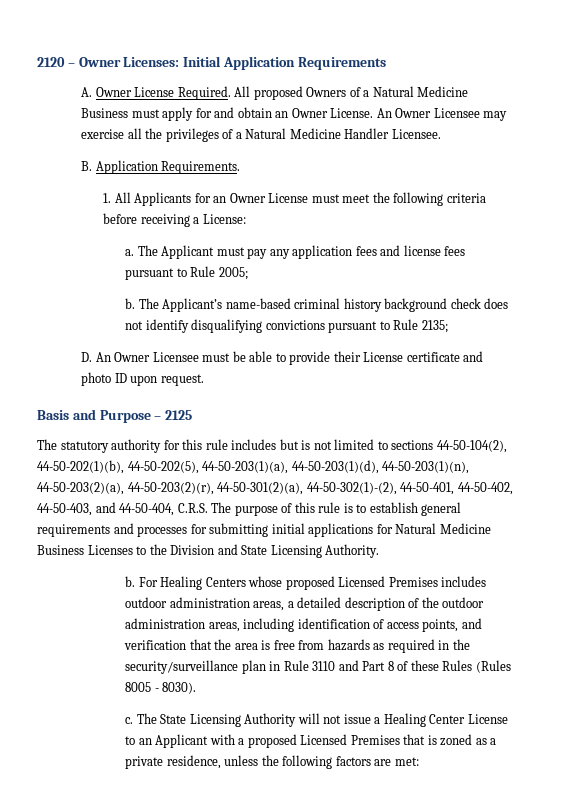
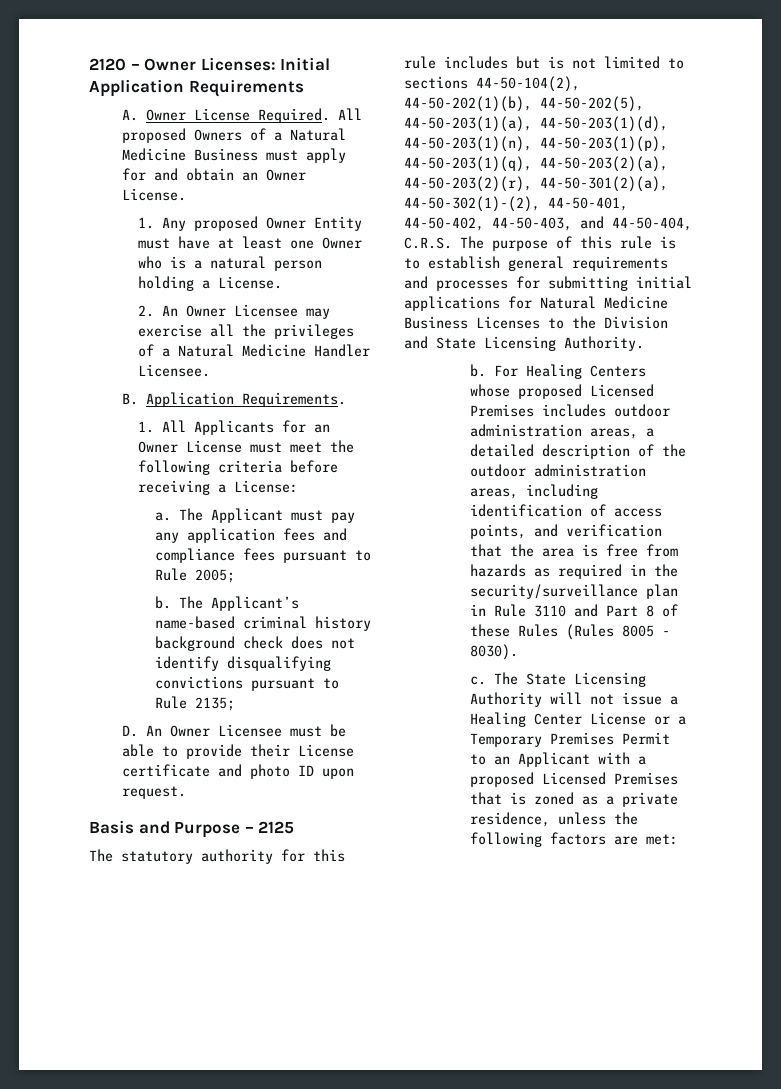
- All proposed Owners of a Natural Medicine Business must apply for and obtain an Owner License. An Owner Licensee may exercise all the privileges of a Natural Medicine Handler Licensee.
+ All proposed Owners of a Natural Medicine Business must apply for and obtain an Owner License.
+ 1. Any proposed Owner Entity must have at least one Owner who is a natural person holding a License.
+ 2. An Owner Licensee may exercise all the privileges of a Natural Medicine Handler Licensee.
- The Applicant must pay any application fees and license fees pursuant to Rule 2005;
+ The Applicant must pay any application fees and compliance fees pursuant to Rule 2005;
- The statutory authority for this rule includes but is not limited to sections 44-50-104(2), 44-50-202(1)(b), 44-50-202(5), 44-50-203(1)(a), 44-50-203(1)(d), 44-50-203(1)(n), 44-50-203(2)(a), 44-50-203(2)(r), 44-50-301(2)(a), 44-50-302(1)-(2), 44-50-401, 44-50-402, 44-50-403, and 44-50-404, C.R.S. The purpose of this rule is to establish general requirements and processes for submitting initial applications for Natural Medicine Business Licenses to the Division and State Licensing Authority.
+ The statutory authority for this rule includes but is not limited to sections 44-50-104(2), 44-50-202(1)(b), 44-50-202(5), 44-50-203(1)(a), 44-50-203(1)(d), 44-50-203(1)(n), 44-50-203(1)(p), 44-50-203(1)(q), 44-50-203(2)(a), 44-50-203(2)(r), 44-50-301(2)(a), 44-50-302(1)-(2), 44-50-401, 44-50-402, 44-50-403, and 44-50-404, C.R.S. The purpose of this rule is to establish general requirements and processes for submitting initial applications for Natural Medicine Business Licenses to the Division and State Licensing Authority.
- The State Licensing Authority will not issue a Healing Center License to an Applicant with a proposed Licensed Premises that is zoned as a private residence, unless the following factors are met:
+ The State Licensing Authority will not issue a Healing Center License or a Temporary Premises Permit to an Applicant with a proposed Licensed Premises that is zoned as a private residence, unless the following factors are met:

